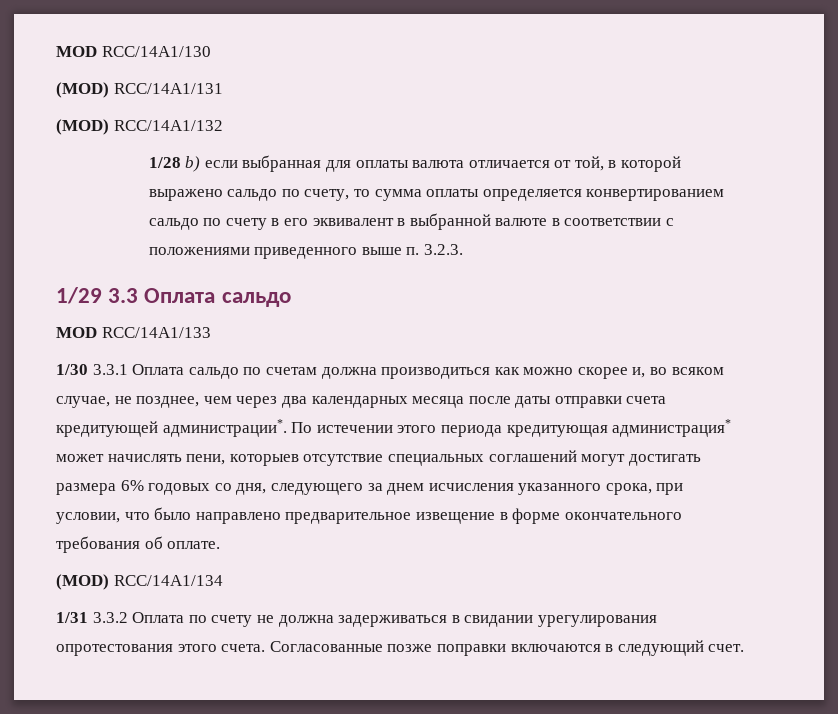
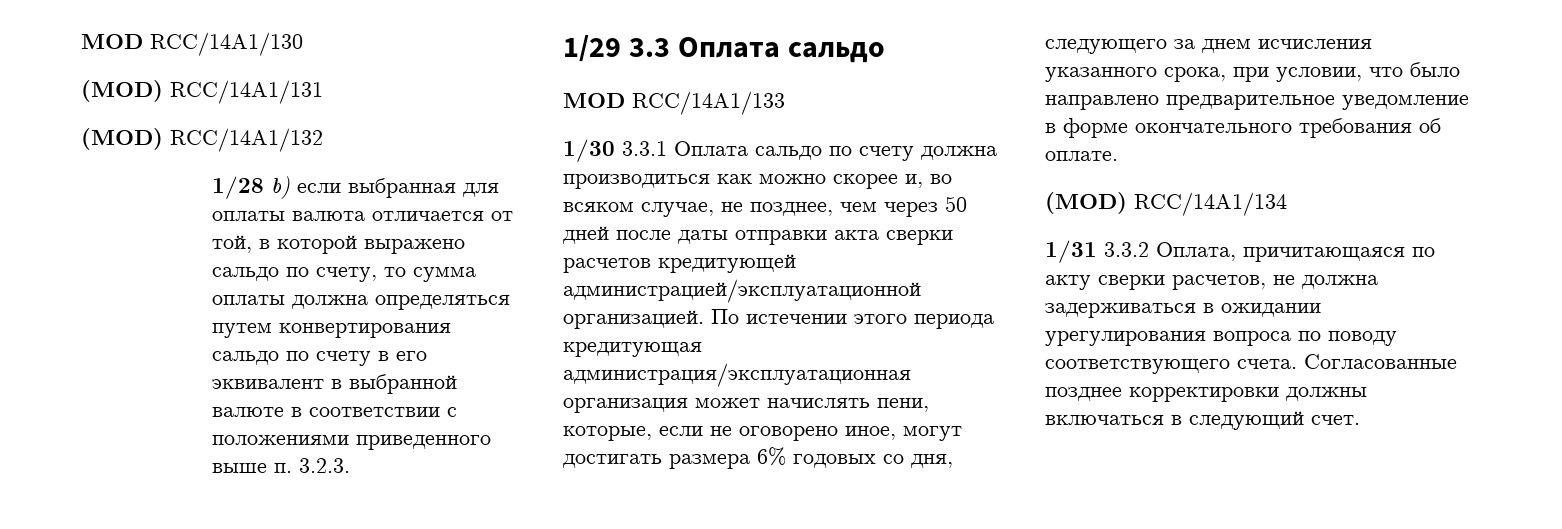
- 1/28 b) если выбранная для оплаты валюта отличается от той, в которой выражено сальдо по счету, то сумма оплаты определяется конвертированием сальдо по счету в его эквивалент в выбранной валюте в соответствии с положениями приведенного выше п. 3.2.3.
+ 1/28 b) если выбранная для оплаты валюта отличается от той, в которой выражено сальдо по счету, то сумма оплаты должна определяться путем конвертирования сальдо по счету в его эквивалент в выбранной валюте в соответствии с положениями приведенного выше п. 3.2.3.
- 1/30 3.3.1 Оплата сальдо по счетам должна производиться как можно скорее и, во всяком случае, не позднее, чем через два календарных месяца после даты отправки счета кредитующей администрации*.
+ 1/30 3.3.1 Оплата сальдо по счету должна производиться как можно скорее и, во всяком случае, не позднее, чем через 50 дней после даты отправки акта сверки расчетов кредитующей администрацией/эксплуатационной организацией.
- По истечении этого периода кредитующая администрация* может начислять пени, которыев отсутствие специальных соглашений могут достигать размера 6% годовых со дня, следующего за днем исчисления указанного срока, при условии, что было направлено предварительное извещение в форме окончательного требования об оплате.
+ По истечении этого периода кредитующая администрация/эксплуатационная организация может начислять пени, которые, если не оговорено иное, могут достигать размера 6% годовых со дня, следующего за днем исчисления указанного срока, при условии, что было направлено предварительное уведомление в форме окончательного требования об оплате.
- 1/31 3.3.2 Оплата по счету не должна задерживаться в свидании урегулирования опротестования этого счета. Согласованные позже поправки включаются в следующий счет.
+ 1/31 3.3.2 Оплата, причитающаяся по акту сверки расчетов, не должна задерживаться в ожидании урегулирования вопроса по поводу соответствующего счета. Согласованные позднее корректировки должны включаться в следующий счет.

